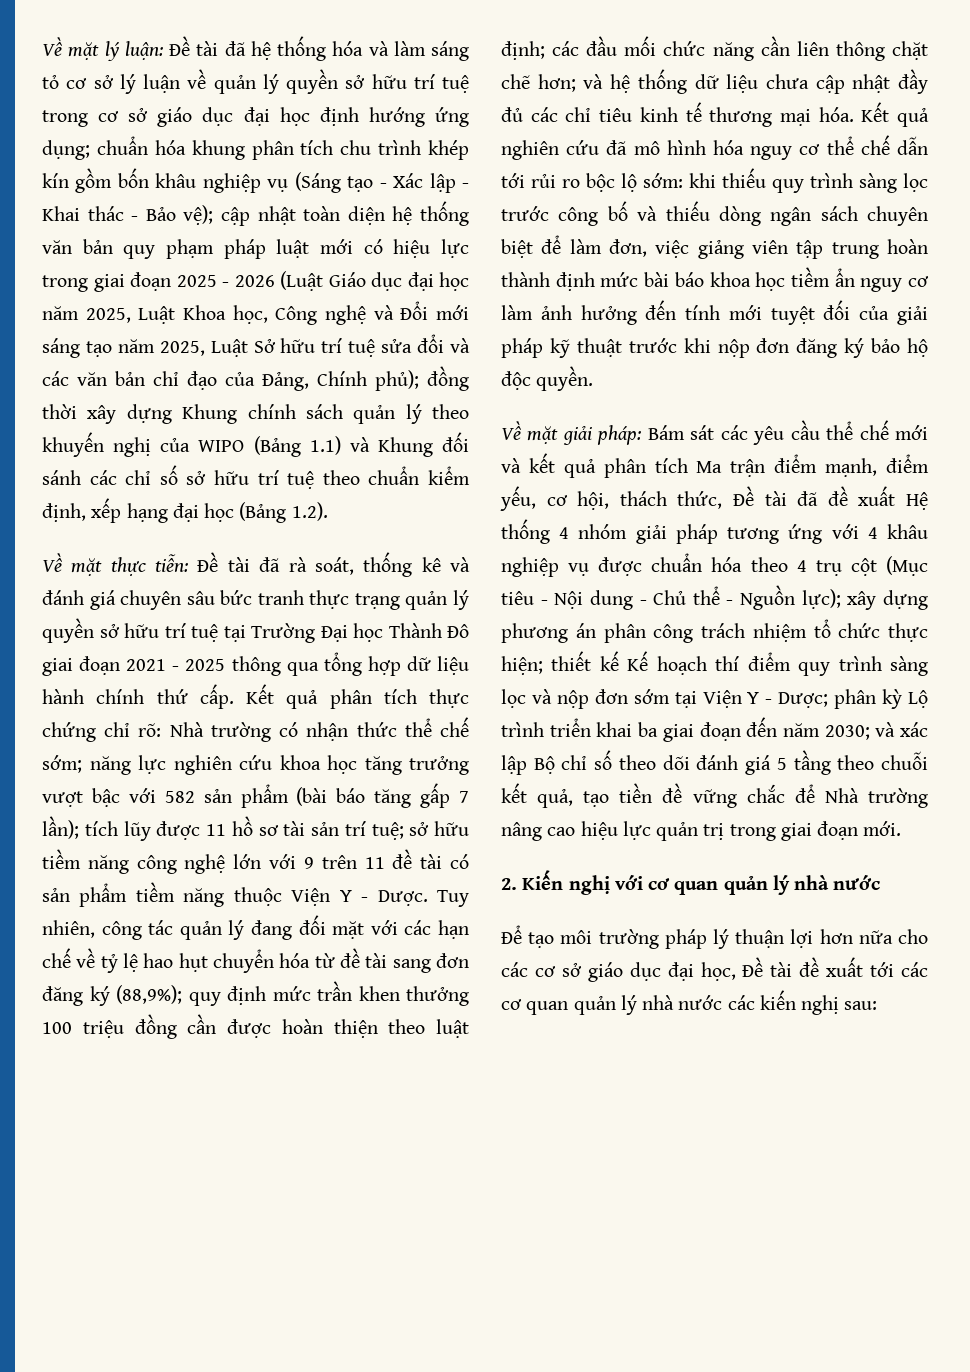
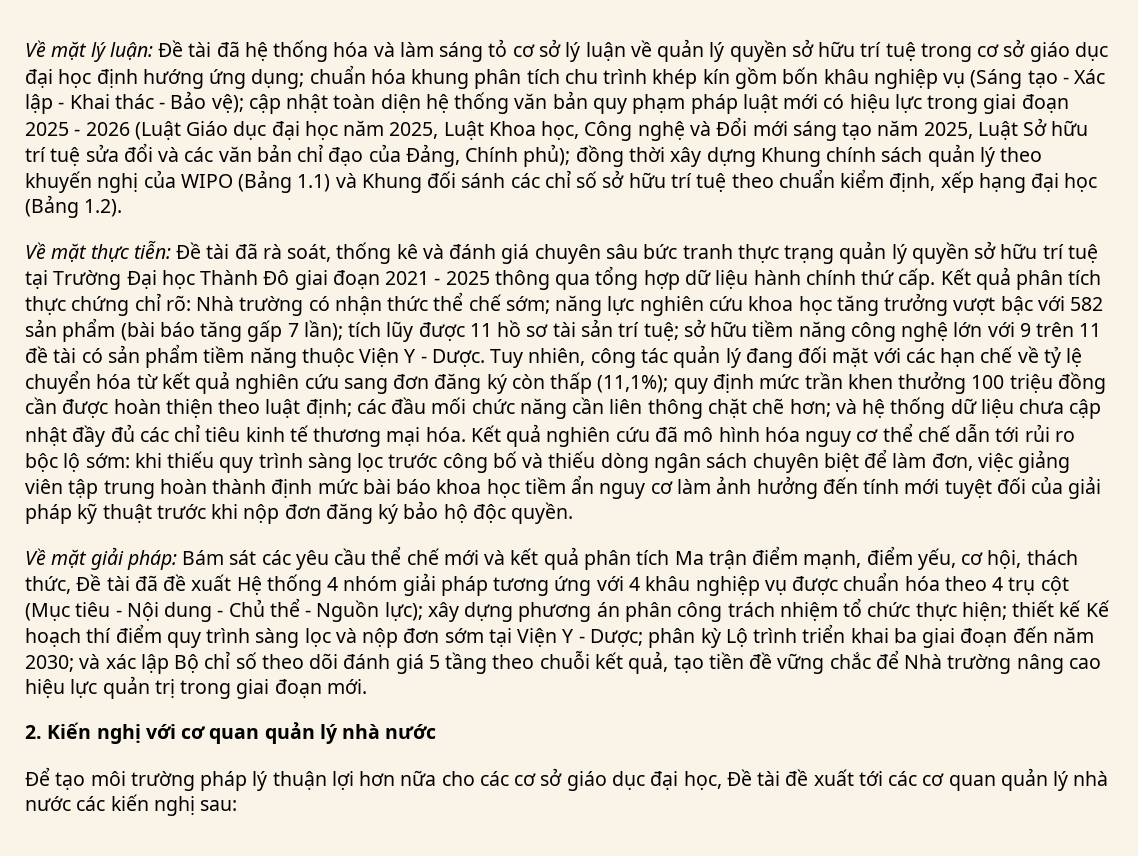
- Tuy nhiên, công tác quản lý đang đối mặt với các hạn chế về tỷ lệ hao hụt chuyển hóa từ đề tài sang đơn đăng ký (88,9%);
+ Tuy nhiên, công tác quản lý đang đối mặt với các hạn chế về tỷ lệ chuyển hóa từ kết quả nghiên cứu sang đơn đăng ký còn thấp (11,1%);

